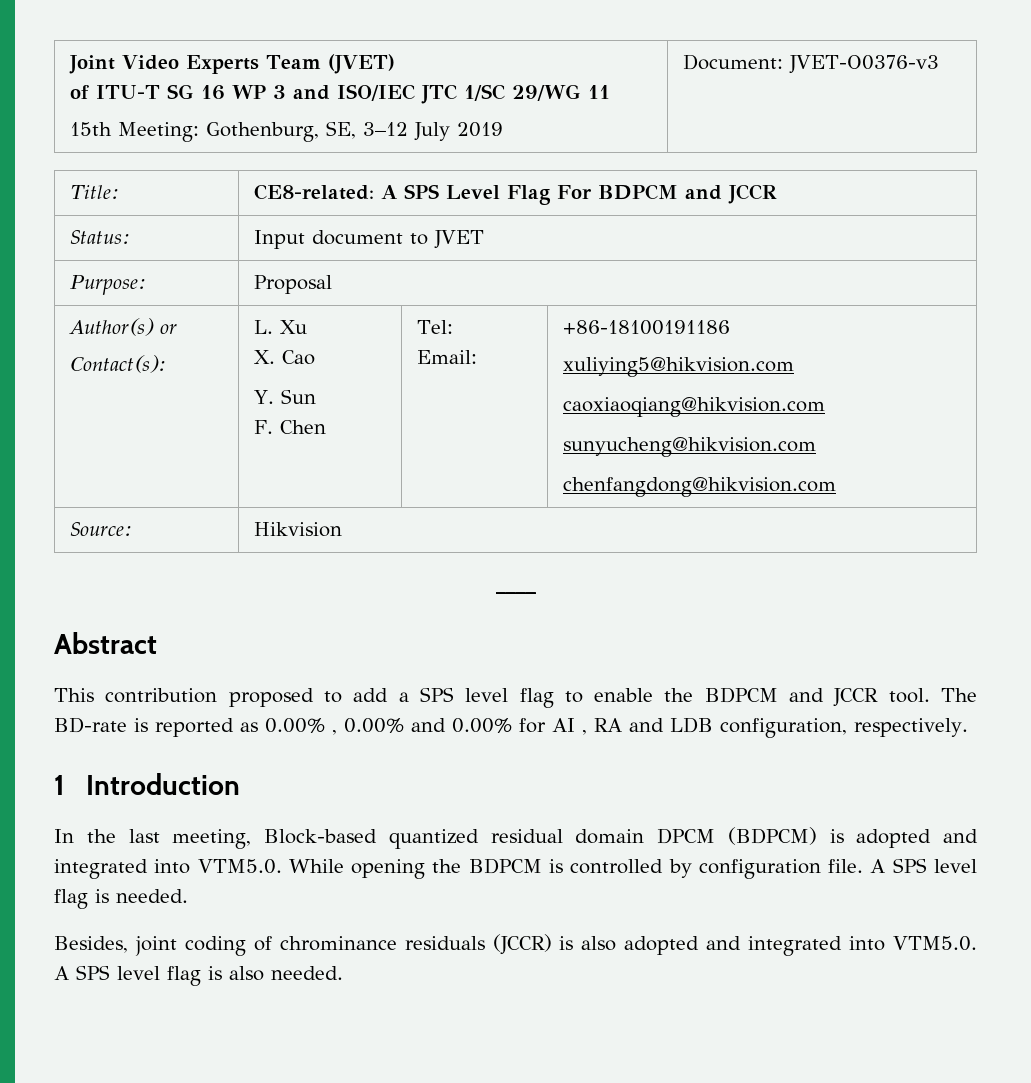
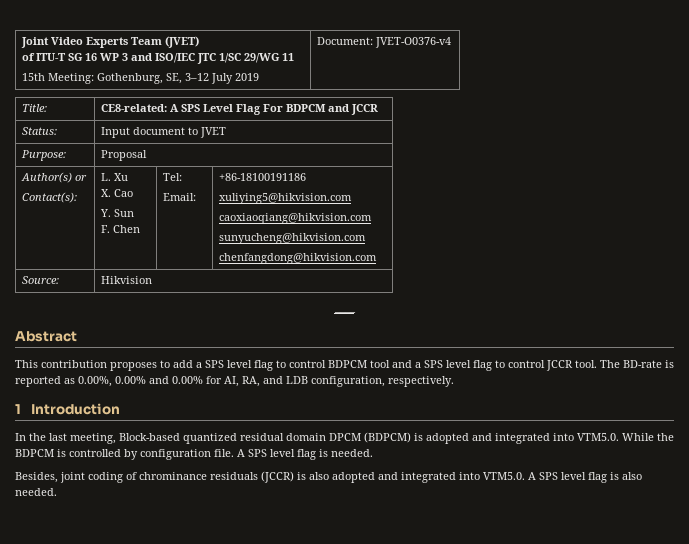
  Joint Video Experts Team (JVET)
  of ITU-T SG 16 WP 3 and ISO/IEC JTC 1/SC 29/WG 11
- 15th Meeting: Gothenburg, SE, 3–12 July 2019 | Document: JVET-O0376-v3
+ 15th Meeting: Gothenburg, SE, 3–12 July 2019 | Document: JVET-O0376-v4
- This contribution proposed to add a SPS level flag to enable the BDPCM and JCCR tool.
+ This contribution proposes to add a SPS level flag to control BDPCM tool and a SPS level flag to control JCCR tool.
- The BD-rate is reported as 0.00% , 0.00% and 0.00% for AI , RA and LDB configuration, respectively.
+ The BD-rate is reported as 0.00%, 0.00% and 0.00% for AI, RA, and LDB configuration, respectively.
- In the last meeting, Block-based quantized residual domain DPCM (BDPCM) is adopted and integrated into VTM5.0. While opening the BDPCM is controlled by configuration file.
+ In the last meeting, Block-based quantized residual domain DPCM (BDPCM) is adopted and integrated into VTM5.0. While the BDPCM is controlled by configuration file.

